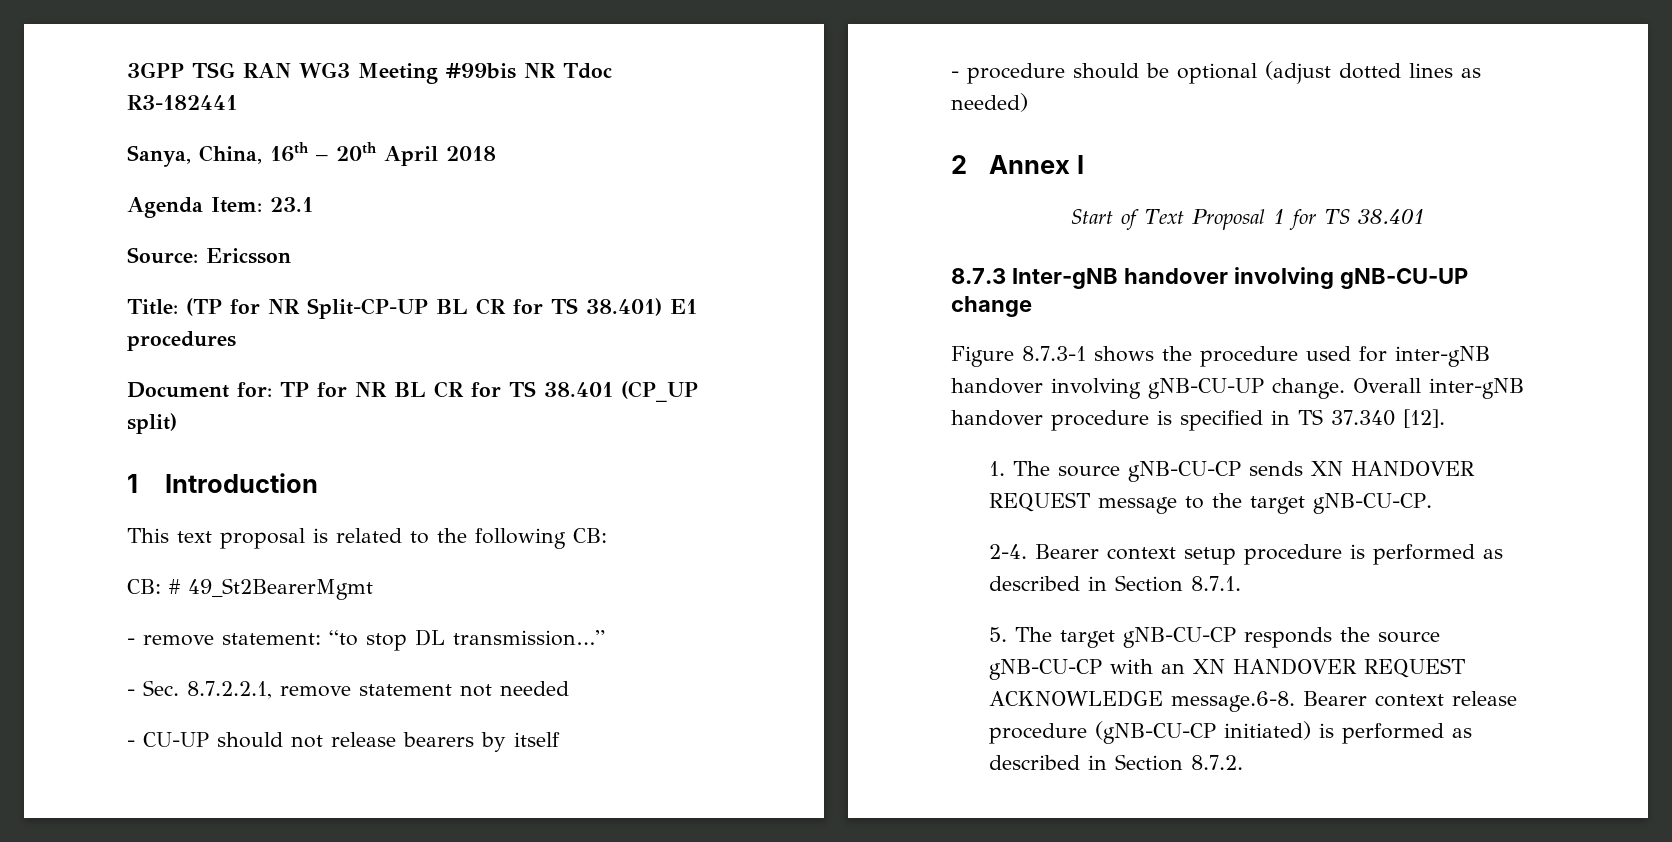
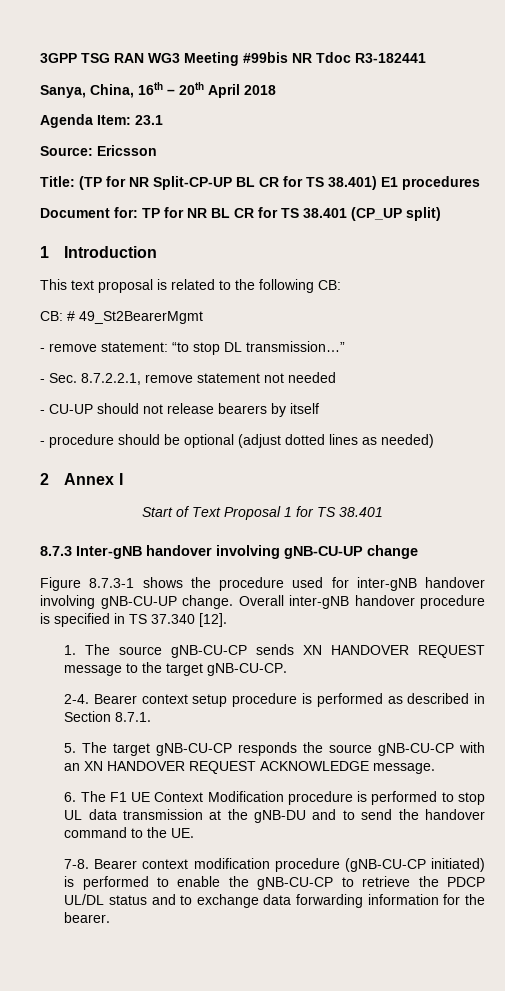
- 5. The target gNB-CU-CP responds the source gNB-CU-CP with an XN HANDOVER REQUEST ACKNOWLEDGE message.6-8. Bearer context release procedure (gNB-CU-CP initiated) is performed as described in Section 8.7.2.
+ 5. The target gNB-CU-CP responds the source gNB-CU-CP with an XN HANDOVER REQUEST ACKNOWLEDGE message.
+ 6. The F1 UE Context Modification procedure is performed to stop UL data transmission at the gNB-DU and to send the handover command to the UE.
+ 7-8. Bearer context modification procedure (gNB-CU-CP initiated) is performed to enable the gNB-CU-CP to retrieve the PDCP UL/DL status and to exchange data forwarding information for the bearer.

